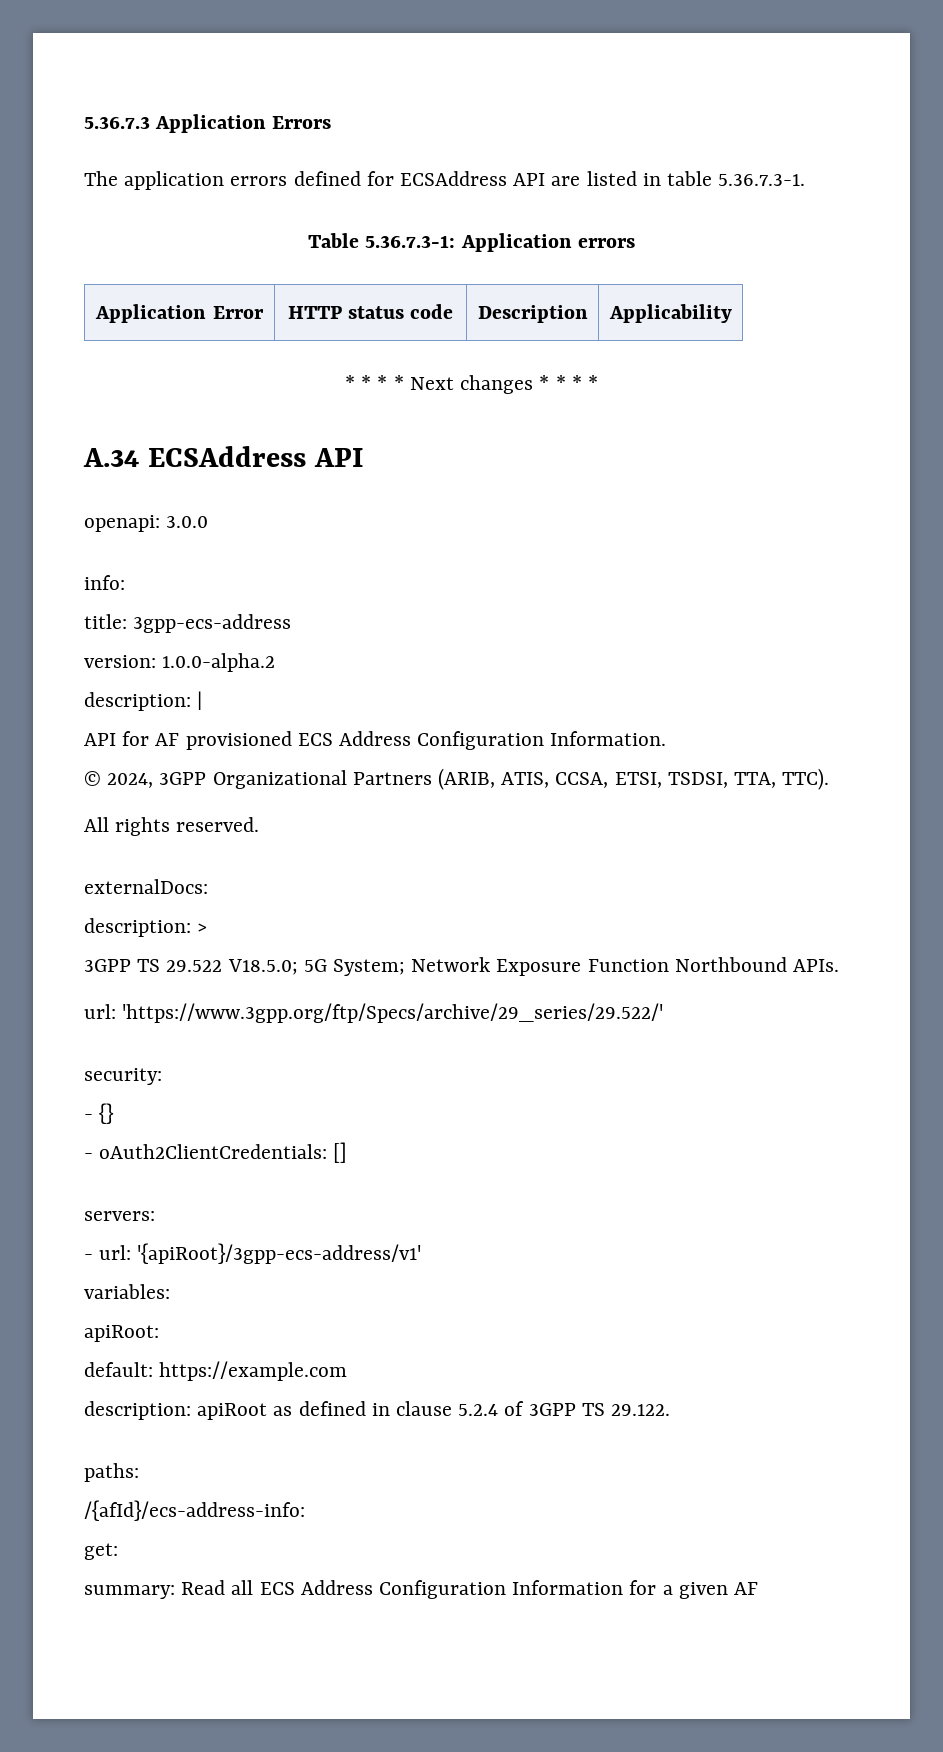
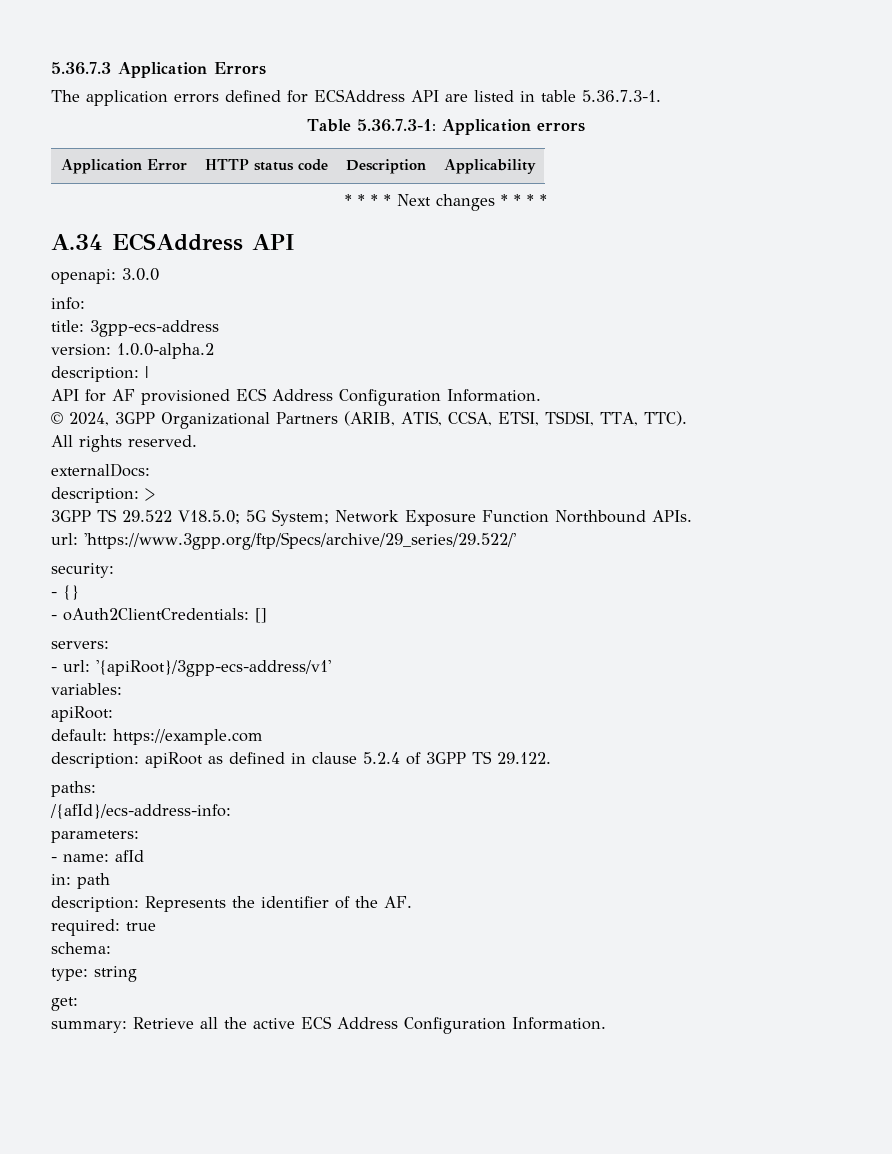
+ parameters:
+ - name: afId
+ in: path
+ description: Represents the identifier of the AF.
+ required: true
+ schema:
+ type: string
  get:
- summary: Read all ECS Address Configuration Information for a given AF
+ summary: Retrieve all the active ECS Address Configuration Information.

